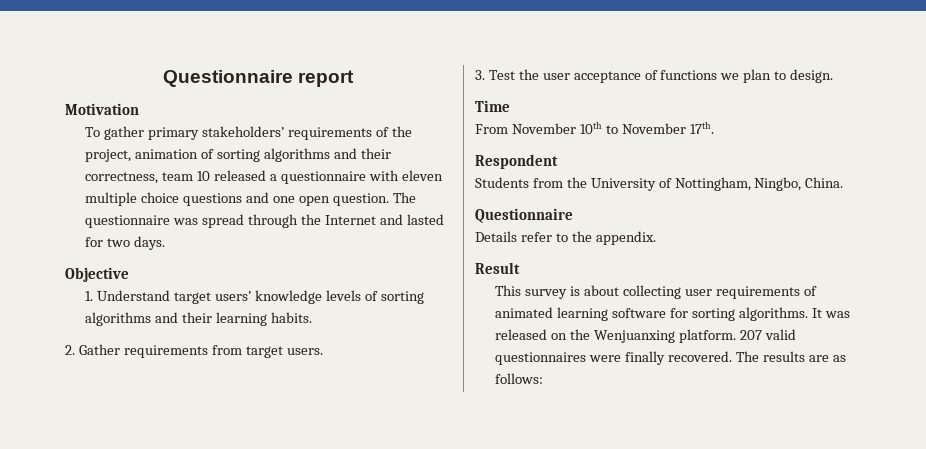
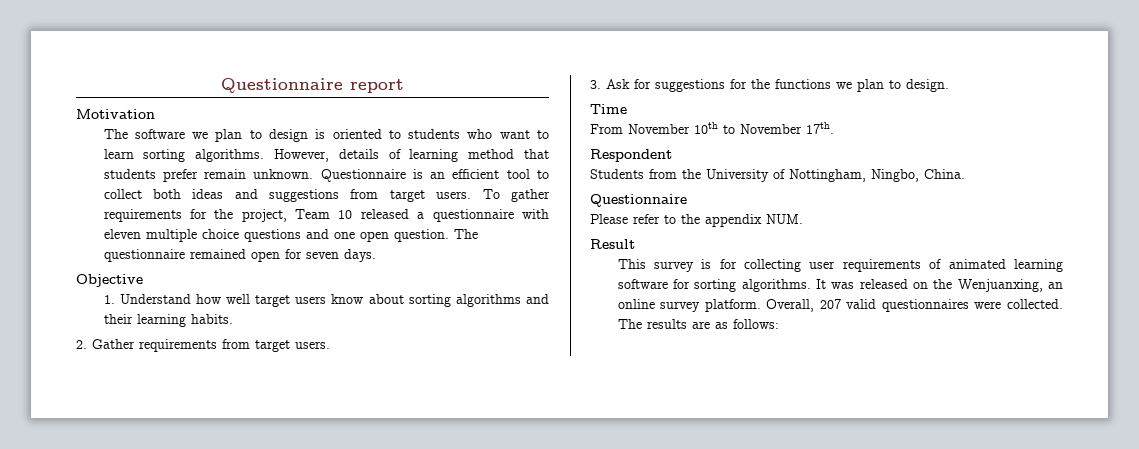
- To gather primary stakeholders’ requirements of the project, animation of sorting algorithms and their correctness, team 10 released a questionnaire with eleven multiple choice questions and one open question.
+ The software we plan to design is oriented to students who want to learn sorting algorithms. However, details of learning method that students prefer remain unknown. Questionnaire is an efficient tool to collect both ideas and suggestions from target users. To gather requirements for the project, Team 10 released a questionnaire with eleven multiple choice questions and one open question.
- The questionnaire was spread through the Internet and lasted for two days.
+ The questionnaire remained open for seven days.
  Objective
- 1. Understand target users’ knowledge levels of sorting algorithms and their learning habits.
+ 1. Understand how well target users know about sorting algorithms and their learning habits.
- 3. Test the user acceptance of functions we plan to design.
+ 3. Ask for suggestions for the functions we plan to design.
- Details refer to the appendix.
+ Please refer to the appendix NUM.
- This survey is about collecting user requirements of animated learning software for sorting algorithms.
+ This survey is for collecting user requirements of animated learning software for sorting algorithms.
- It was released on the Wenjuanxing platform. 207 valid questionnaires were finally recovered.
+ It was released on the Wenjuanxing, an online survey platform. Overall, 207 valid questionnaires were collected.

